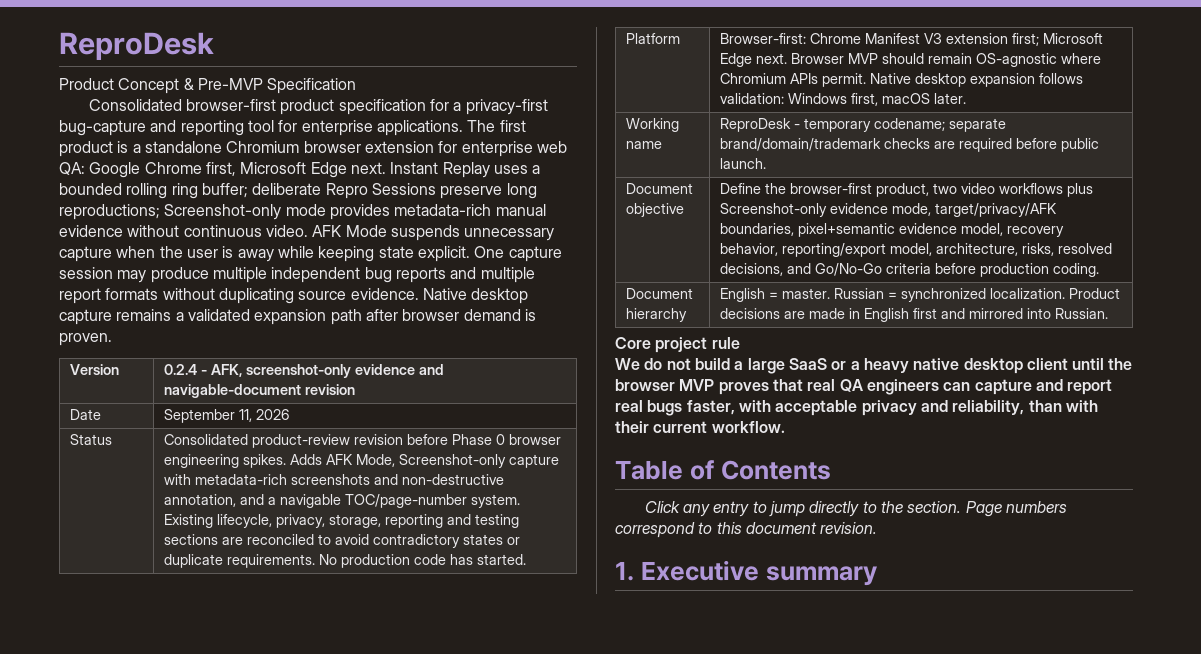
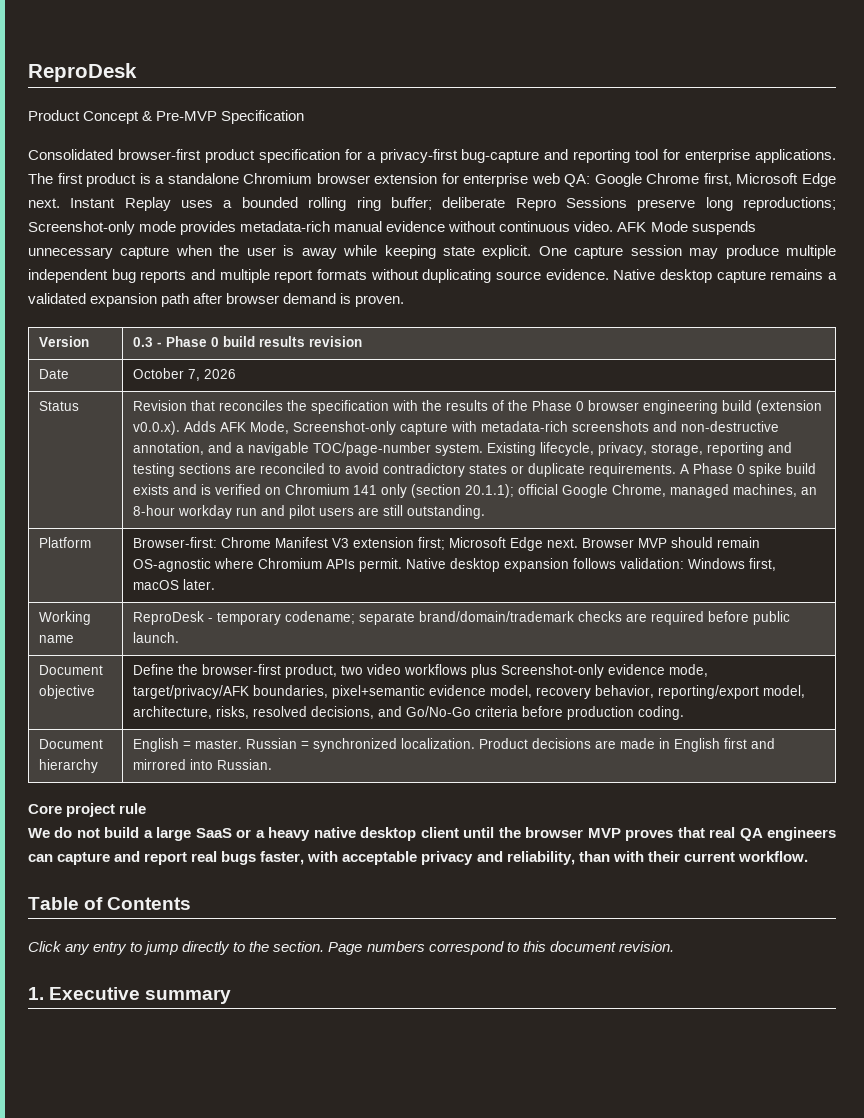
- Version | 0.2.4 - AFK, screenshot-only evidence and navigable-document revision
+ Version | 0.3 - Phase 0 build results revision
- Date | September 11, 2026
+ Date | October 7, 2026
- Consolidated product-review revision before Phase 0 browser engineering spikes. Adds AFK Mode, Screenshot-only capture with metadata-rich screenshots and non-destructive annotation, and a navigable TOC/page-number system.
+ Revision that reconciles the specification with the results of the Phase 0 browser engineering build (extension v0.0.x). Adds AFK Mode, Screenshot-only capture with metadata-rich screenshots and non-destructive annotation, and a navigable TOC/page-number system.
- No production code has started.
+ A Phase 0 spike build exists and is verified on Chromium 141 only (section 20.1.1); official Google Chrome, managed machines, an 8-hour workday run and pilot users are still outstanding.

